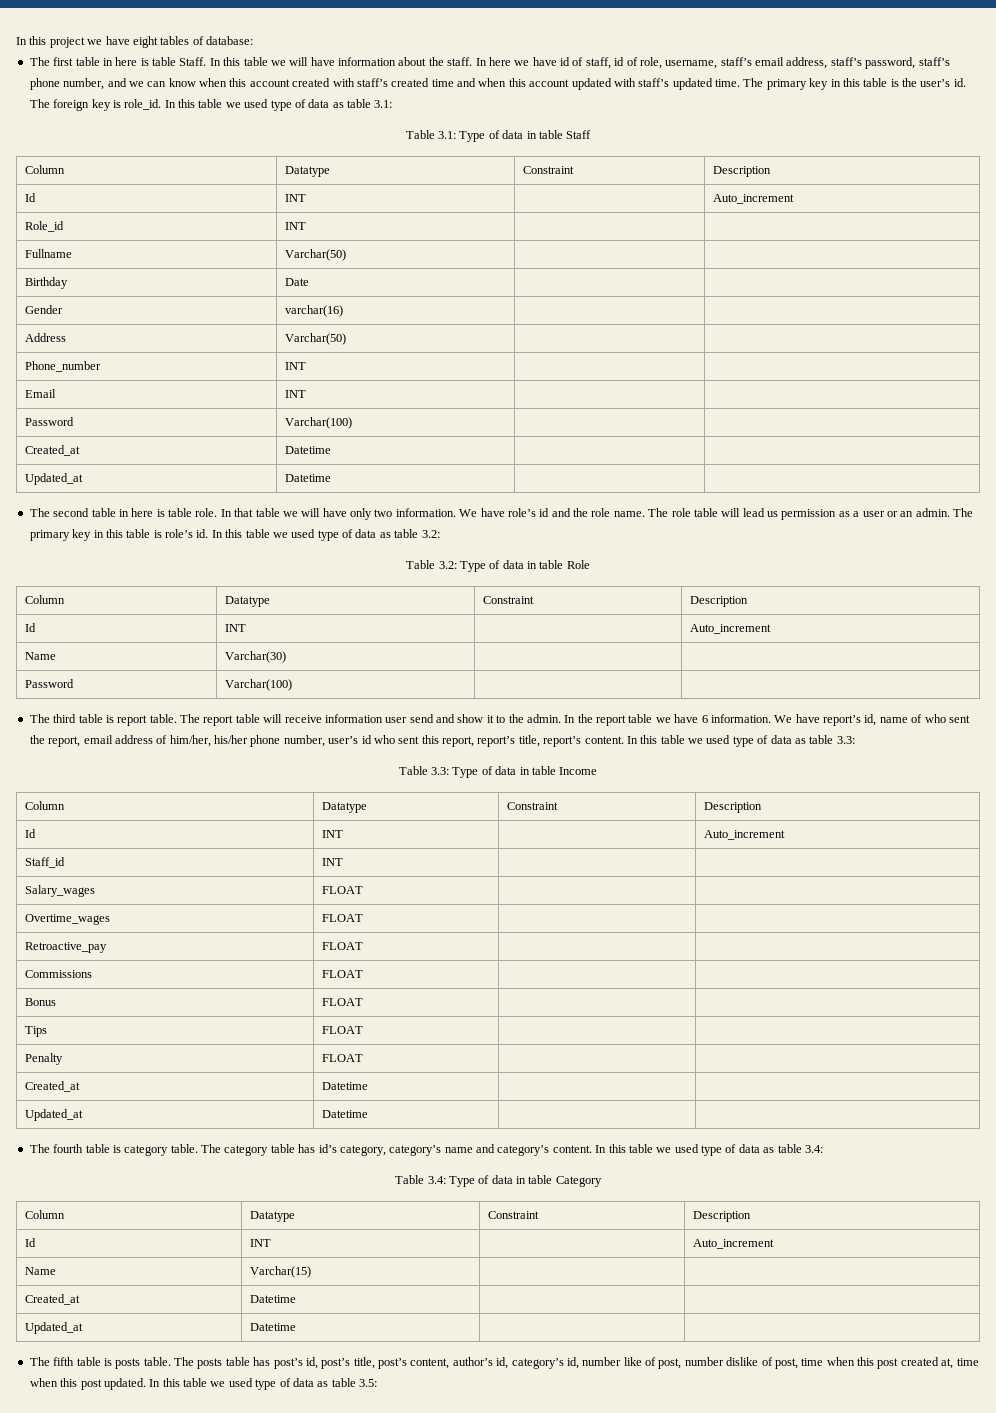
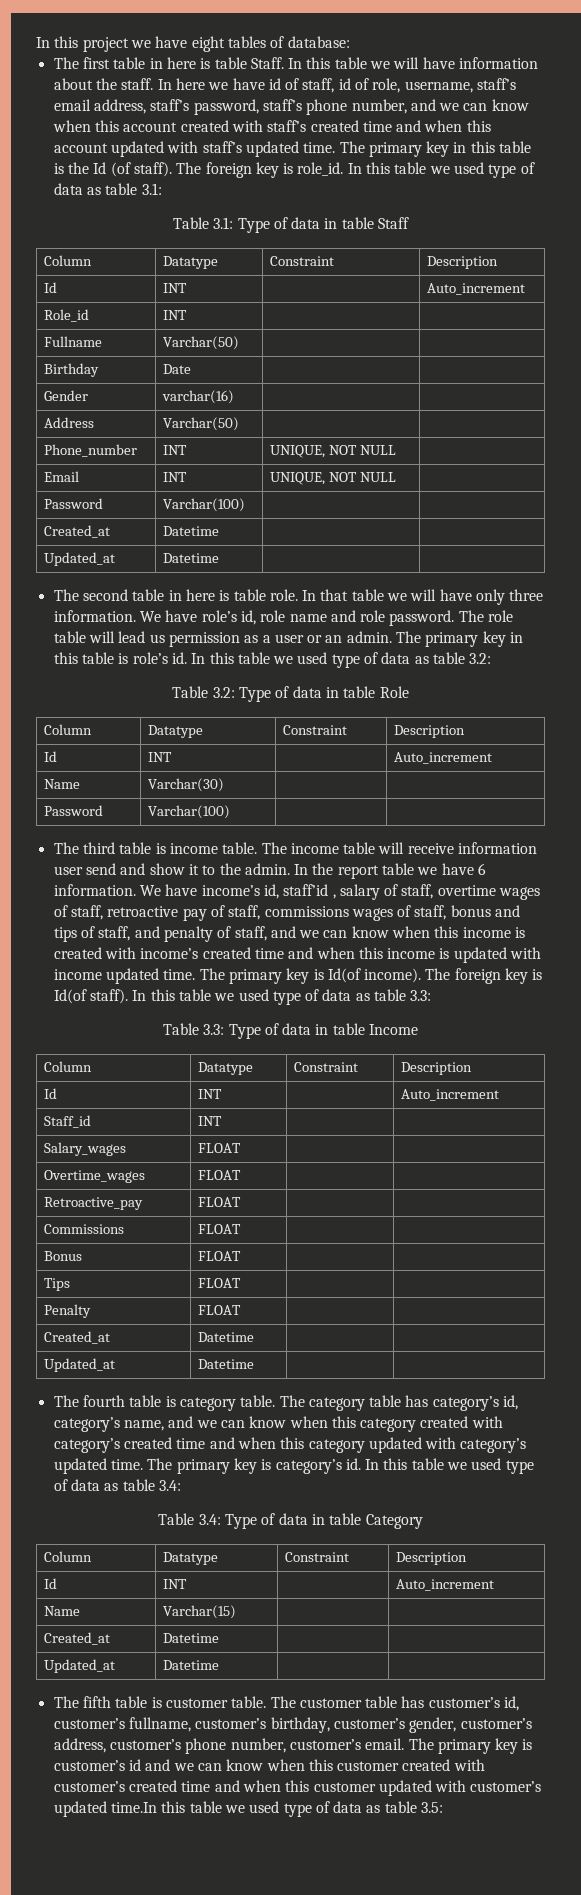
- The primary key in this table is the user’s id.
+ The primary key in this table is the Id (of staff).
- Phone_number | INT | |
+ Phone_number | INT | UNIQUE, NOT NULL |
- Email | INT | |
+ Email | INT | UNIQUE, NOT NULL |
- In that table we will have only two information.
+ In that table we will have only three information.
- We have role’s id and the role name.
+ We have role’s id, role name and role password.
- The third table is report table. The report table will receive information user send and show it to the admin.
+ The third table is income table. The income table will receive information user send and show it to the admin.
- We have report’s id, name of who sent the report, email address of him/her, his/her phone number, user’s id who sent this report, report’s title, report’s content.
+ We have income’s id, staff’id , salary of staff, overtime wages of staff, retroactive pay of staff, commissions wages of staff, bonus and tips of staff, and penalty of staff, and we can know when this income is created with income’s created time and when this income is updated with income updated time. The primary key is Id(of income). The foreign key is Id(of staff).
- The category table has id’s category, category’s name and category’s content.
+ The category table has category’s id, category’s name, and we can know when this category created with category’s created time and when this category updated with category’s updated time. The primary key is category’s id.
- The fifth table is posts table. The posts table has post’s id, post’s title, post’s content, author’s id, category’s id, number like of post, number dislike of post, time when this post created at, time when this post updated. In this table we used type of data as table 3.5:
+ The fifth table is customer table. The customer table has customer’s id, customer’s fullname, customer’s birthday, customer’s gender, customer’s address, customer’s phone number, customer’s email. The primary key is customer’s id and we can know when this customer created with customer’s created time and when this customer updated with customer’s updated time.In this table we used type of data as table 3.5:

